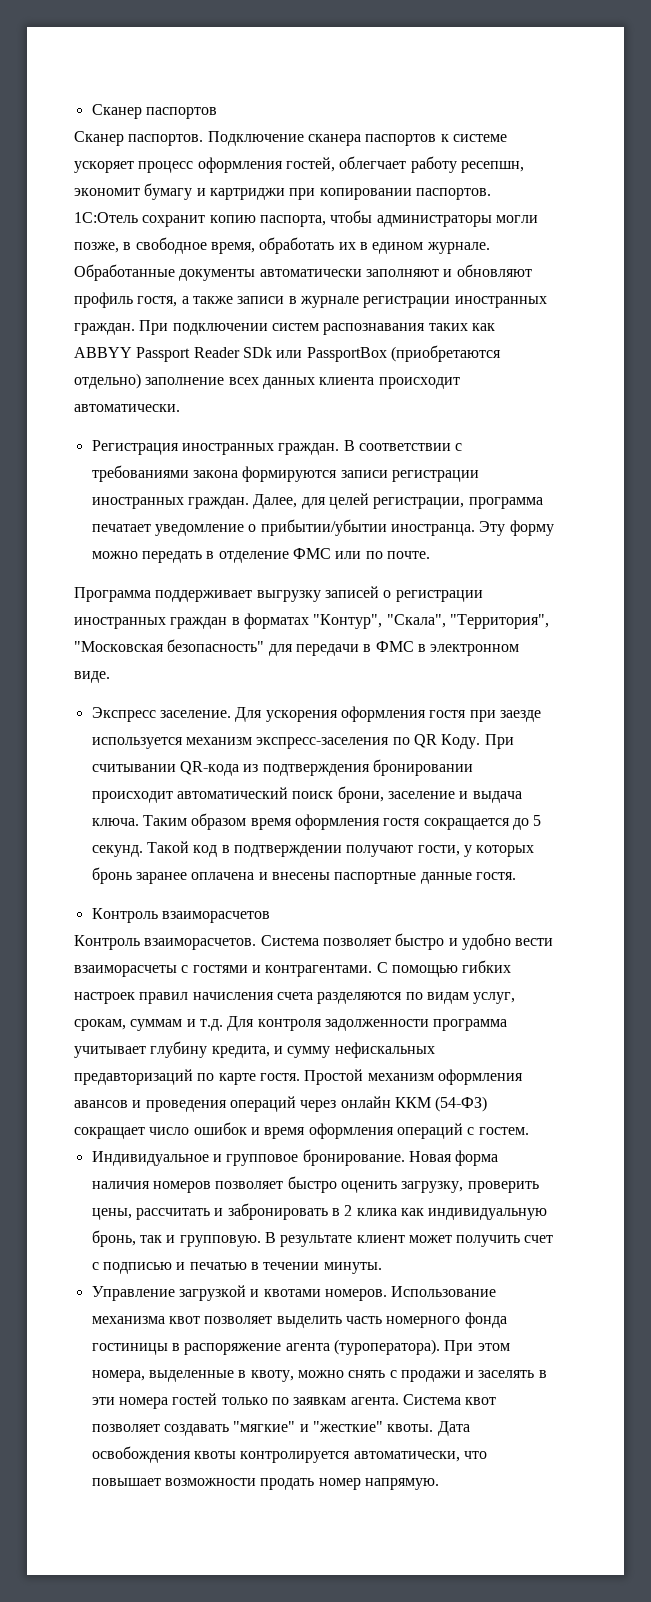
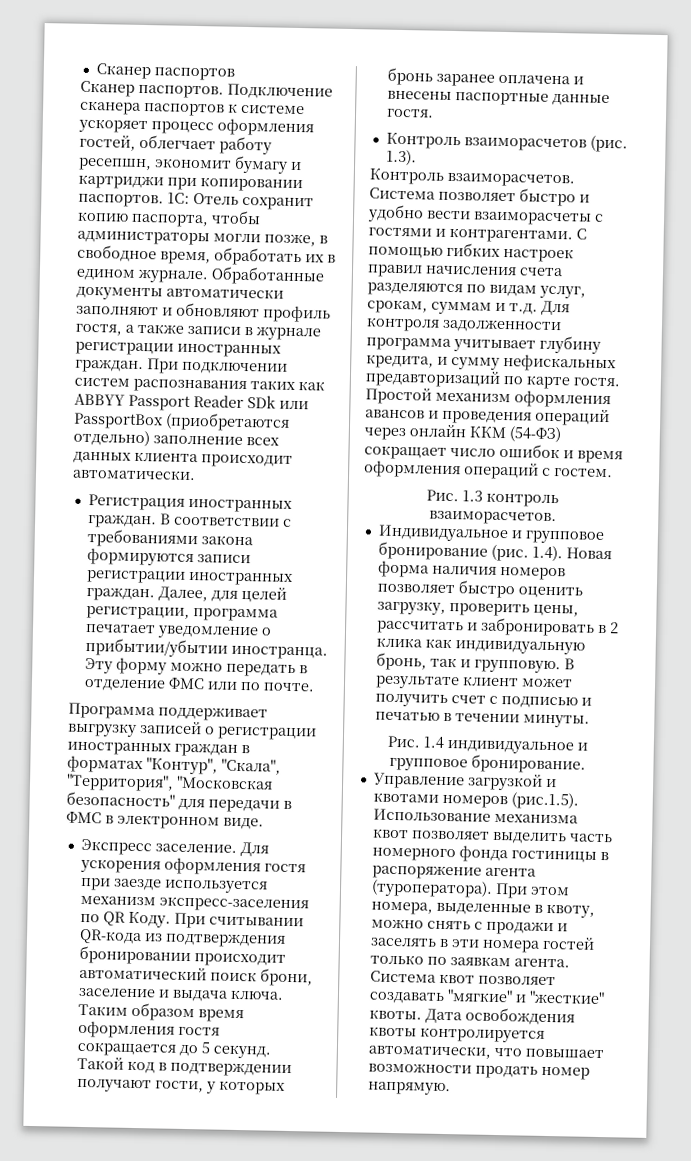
- 1С:Отель сохранит копию паспорта, чтобы администраторы могли позже, в свободное время, обработать их в едином журнале.
+ 1С: Отель сохранит копию паспорта, чтобы администраторы могли позже, в свободное время, обработать их в едином журнале.
- Контроль взаиморасчетов
+ Контроль взаиморасчетов (рис. 1.3).
+ Рис. 1.3 контроль взаиморасчетов.
- Индивидуальное и групповое бронирование. Новая форма наличия номеров позволяет быстро оценить загрузку, проверить цены, рассчитать и забронировать в 2 клика как индивидуальную бронь, так и групповую.
+ Индивидуальное и групповое бронирование (рис. 1.4). Новая форма наличия номеров позволяет быстро оценить загрузку, проверить цены, рассчитать и забронировать в 2 клика как индивидуальную бронь, так и групповую.
+ Рис. 1.4 индивидуальное и групповое бронирование.
- Управление загрузкой и квотами номеров. Использование механизма квот позволяет выделить часть номерного фонда гостиницы в распоряжение агента (туроператора).
+ Управление загрузкой и квотами номеров (рис.1.5). Использование механизма квот позволяет выделить часть номерного фонда гостиницы в распоряжение агента (туроператора).

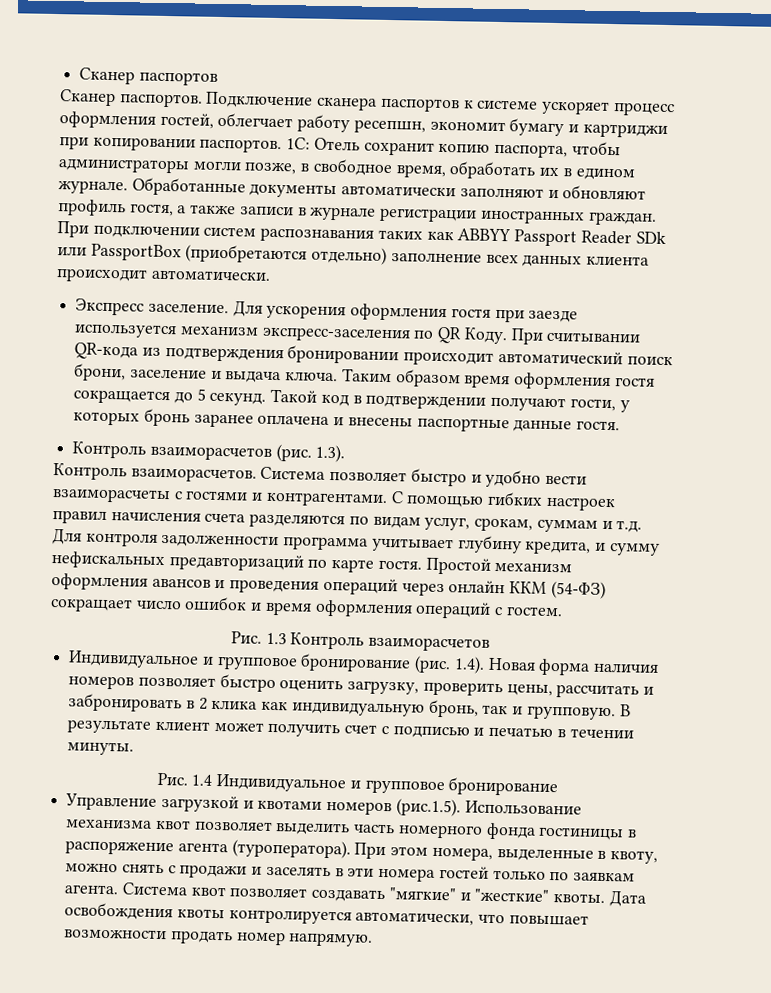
- Регистрация иностранных граждан. В соответствии с требованиями закона формируются записи регистрации иностранных граждан. Далее, для целей регистрации, программа печатает уведомление о прибытии/убытии иностранца. Эту форму можно передать в отделение ФМС или по почте.
- Программа поддерживает выгрузку записей о регистрации иностранных граждан в форматах "Контур", "Скала", "Территория", "Московская безопасность" для передачи в ФМС в электронном виде.
- Рис. 1.3 контроль взаиморасчетов.
+ Рис. 1.3 Контроль взаиморасчетов
- Рис. 1.4 индивидуальное и групповое бронирование.
+ Рис. 1.4 Индивидуальное и групповое бронирование

